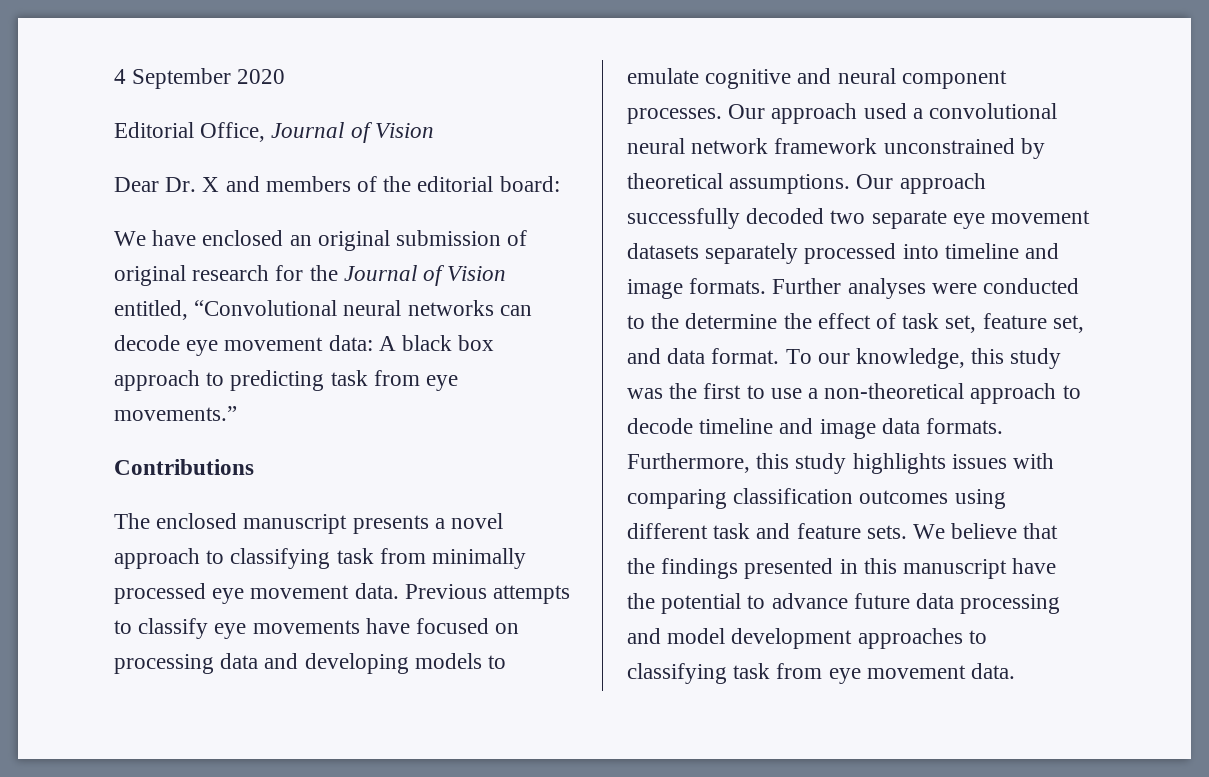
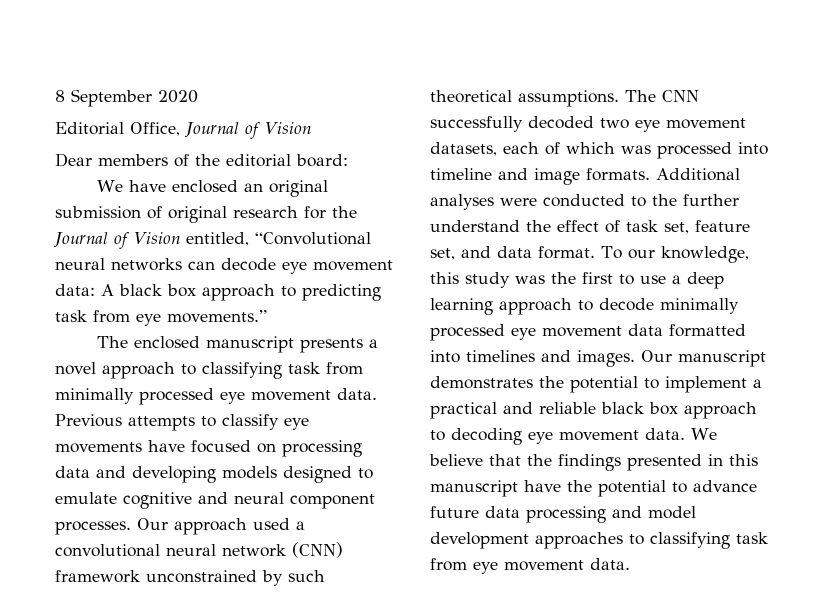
- 4 September 2020
+ 8 September 2020
- Dear Dr. X and members of the editorial board:
+ Dear members of the editorial board:
- Contributions
- Previous attempts to classify eye movements have focused on processing data and developing models to emulate cognitive and neural component processes.
+ Previous attempts to classify eye movements have focused on processing data and developing models designed to emulate cognitive and neural component processes.
- Our approach used a convolutional neural network framework unconstrained by theoretical assumptions.
+ Our approach used a convolutional neural network (CNN) framework unconstrained by such theoretical assumptions.
- Our approach successfully decoded two separate eye movement datasets separately processed into timeline and image formats.
+ The CNN successfully decoded two eye movement datasets, each of which was processed into timeline and image formats.
- Further analyses were conducted to the determine the effect of task set, feature set, and data format.
+ Additional analyses were conducted to the further understand the effect of task set, feature set, and data format.
- To our knowledge, this study was the first to use a non-theoretical approach to decode timeline and image data formats. Furthermore, this study highlights issues with comparing classification outcomes using different task and feature sets.
+ To our knowledge, this study was the first to use a deep learning approach to decode minimally processed eye movement data formatted into timelines and images. Our manuscript demonstrates the potential to implement a practical and reliable black box approach to decoding eye movement data.

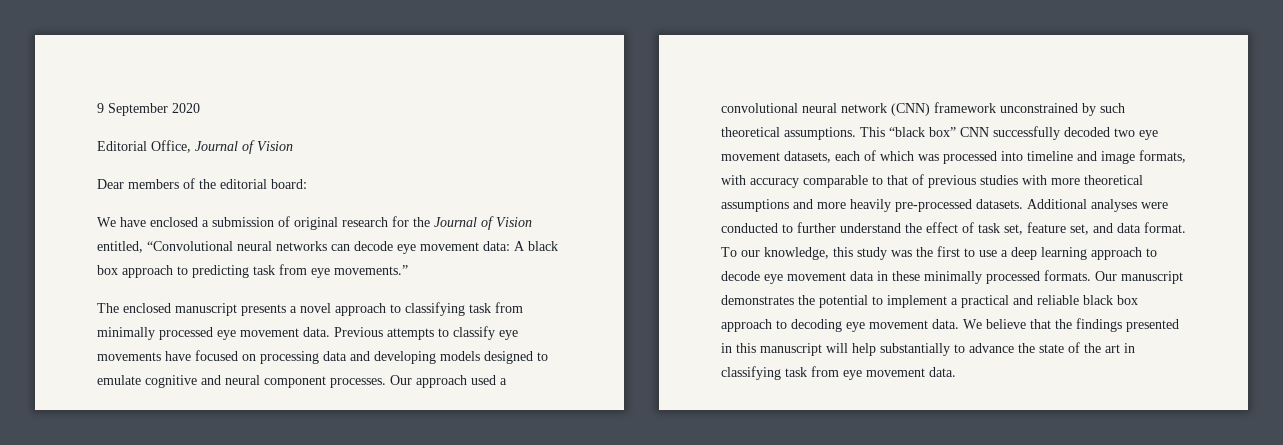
- 8 September 2020
+ 9 September 2020
- We have enclosed an original submission of original research for the Journal of Vision entitled, “Convolutional neural networks can decode eye movement data: A black box approach to predicting task from eye movements.”
+ We have enclosed a submission of original research for the Journal of Vision entitled, “Convolutional neural networks can decode eye movement data: A black box approach to predicting task from eye movements.”
- The CNN successfully decoded two eye movement datasets, each of which was processed into timeline and image formats.
+ This “black box” CNN successfully decoded two eye movement datasets, each of which was processed into timeline and image formats, with accuracy comparable to that of previous studies with more theoretical assumptions and more heavily pre-processed datasets.
- Additional analyses were conducted to the further understand the effect of task set, feature set, and data format.
+ Additional analyses were conducted to further understand the effect of task set, feature set, and data format.
- To our knowledge, this study was the first to use a deep learning approach to decode minimally processed eye movement data formatted into timelines and images.
+ To our knowledge, this study was the first to use a deep learning approach to decode eye movement data in these minimally processed formats.
- We believe that the findings presented in this manuscript have the potential to advance future data processing and model development approaches to classifying task from eye movement data.
+ We believe that the findings presented in this manuscript will help substantially to advance the state of the art in classifying task from eye movement data.

